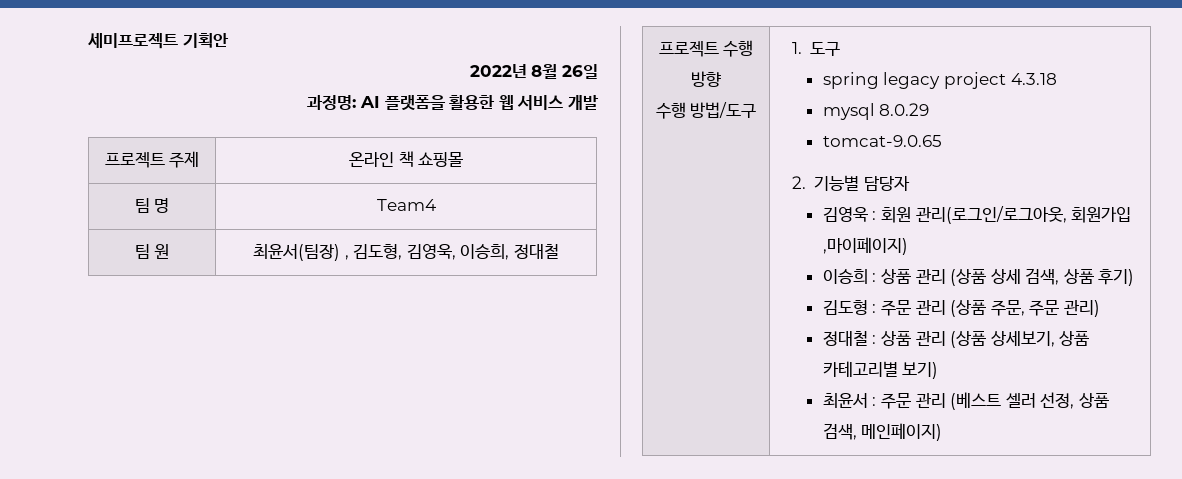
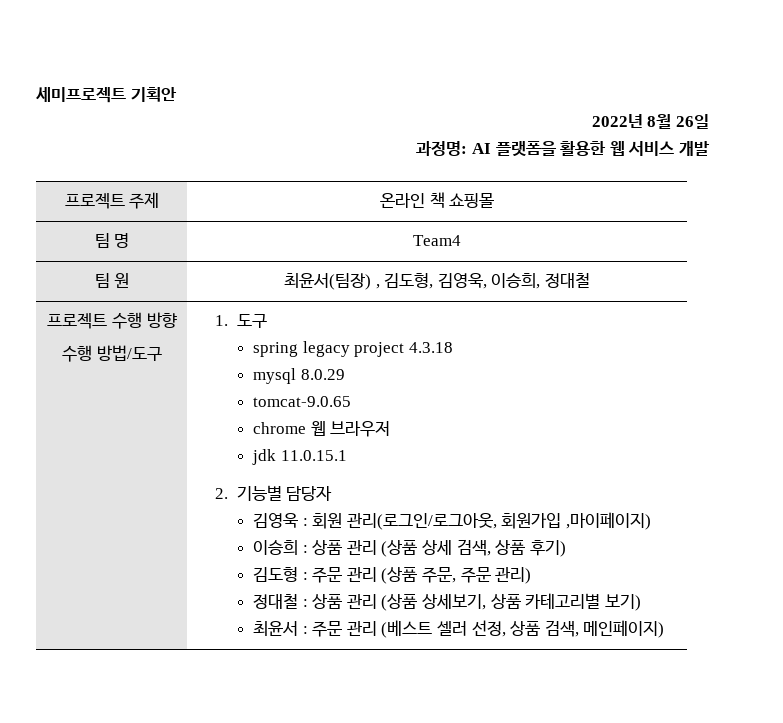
+ chrome 웹 브라우저
+ jdk 11.0.15.1

